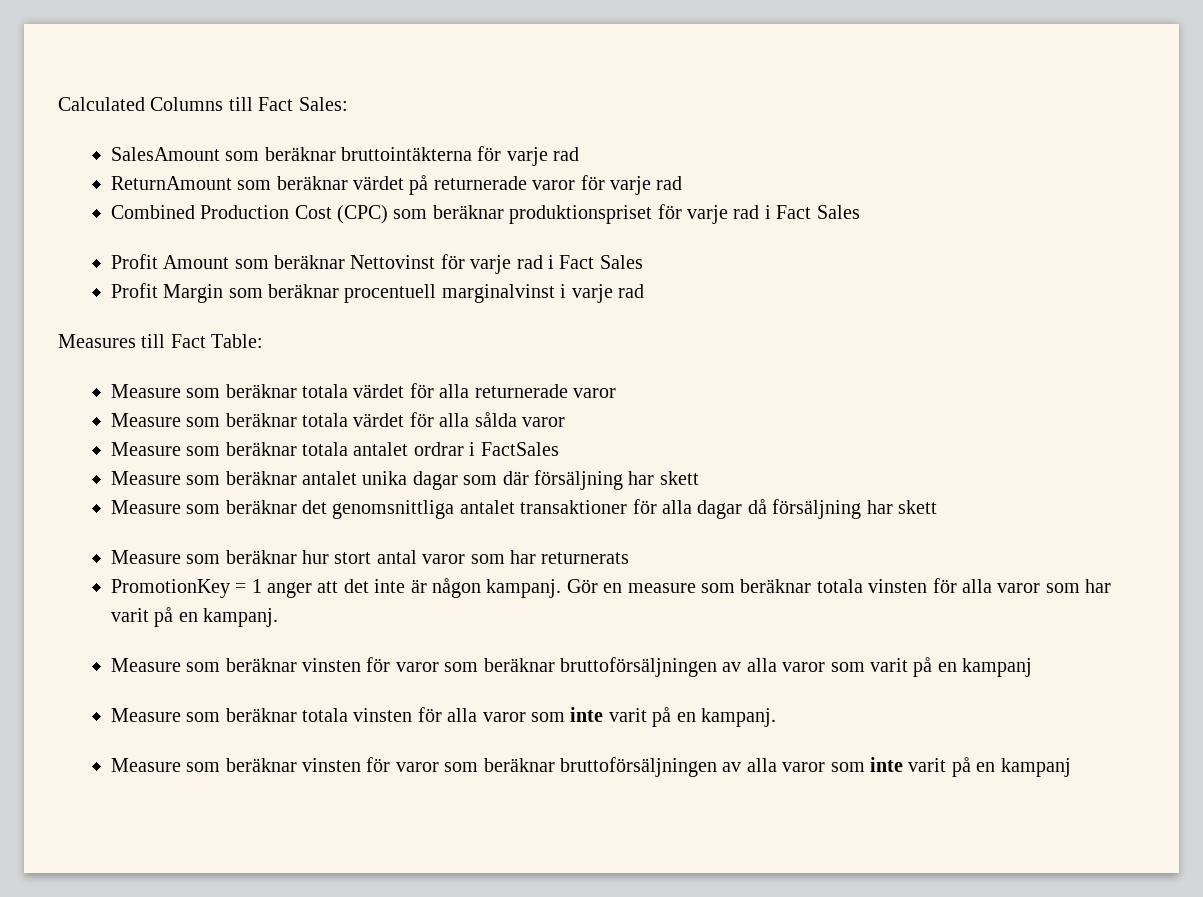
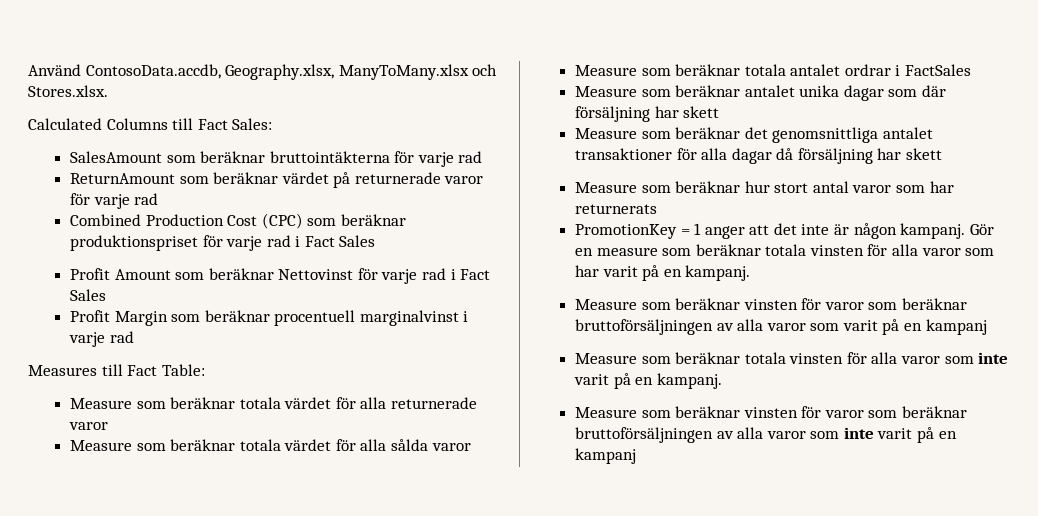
+ Använd ContosoData.accdb, Geography.xlsx, ManyToMany.xlsx och Stores.xlsx.

